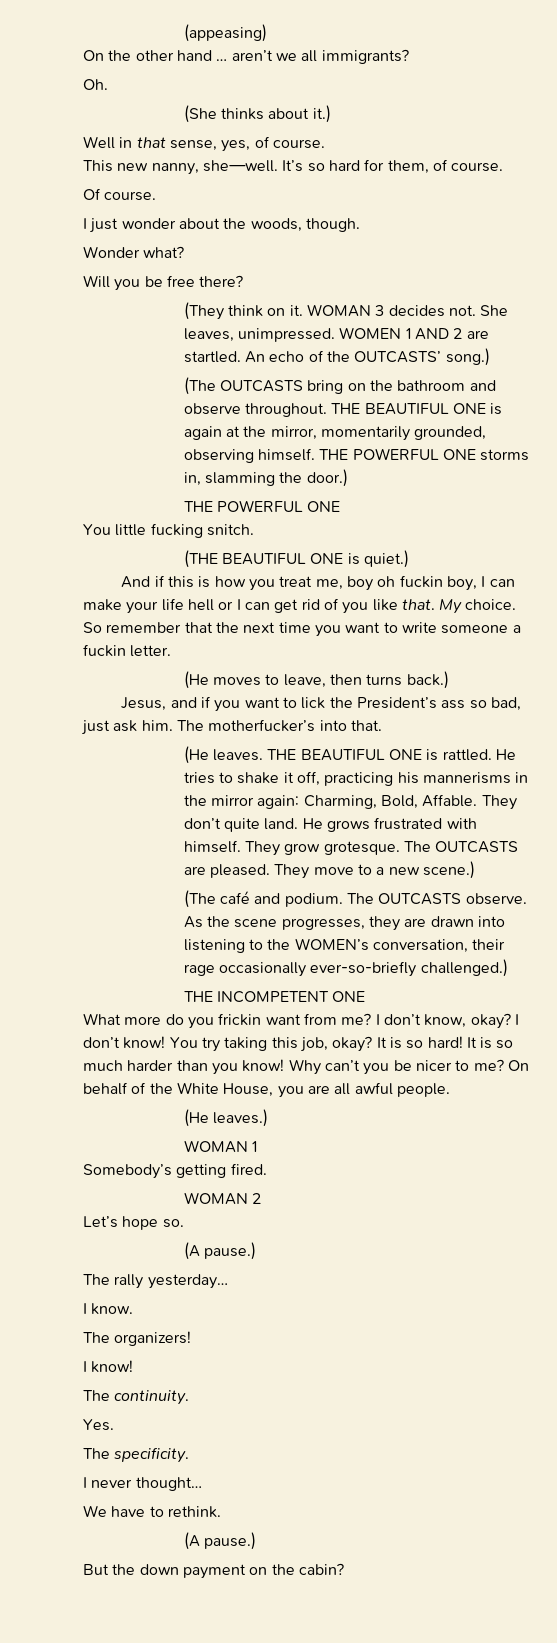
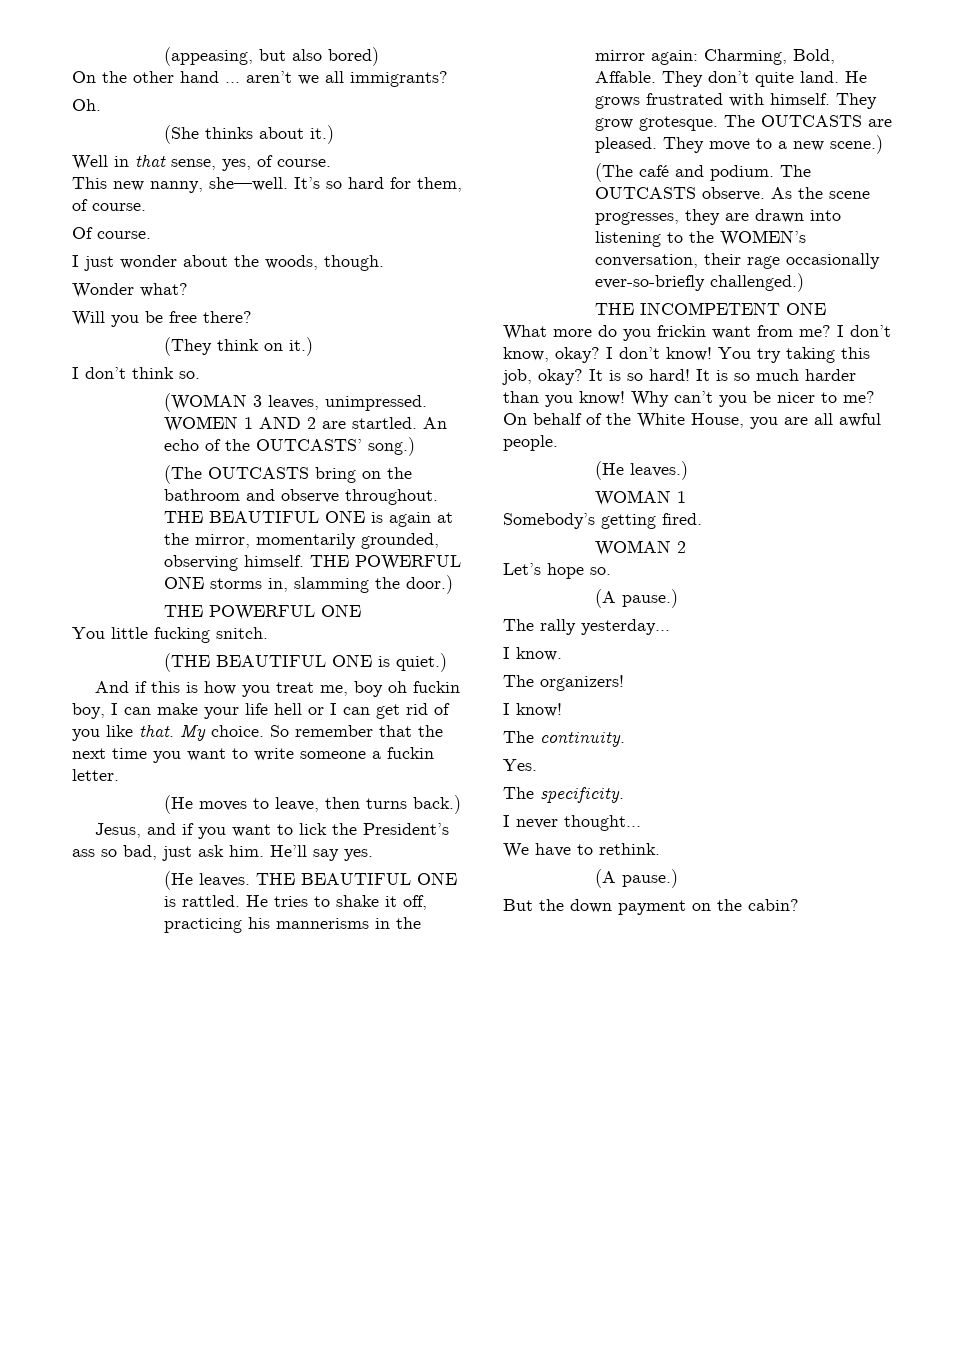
- (appeasing)
+ (appeasing, but also bored)
- (They think on it. WOMAN 3 decides not. She leaves, unimpressed.
+ (They think on it.)
+ I don’t think so.
+ (WOMAN 3 leaves, unimpressed.
- The motherfucker’s into that.
+ He’ll say yes.

